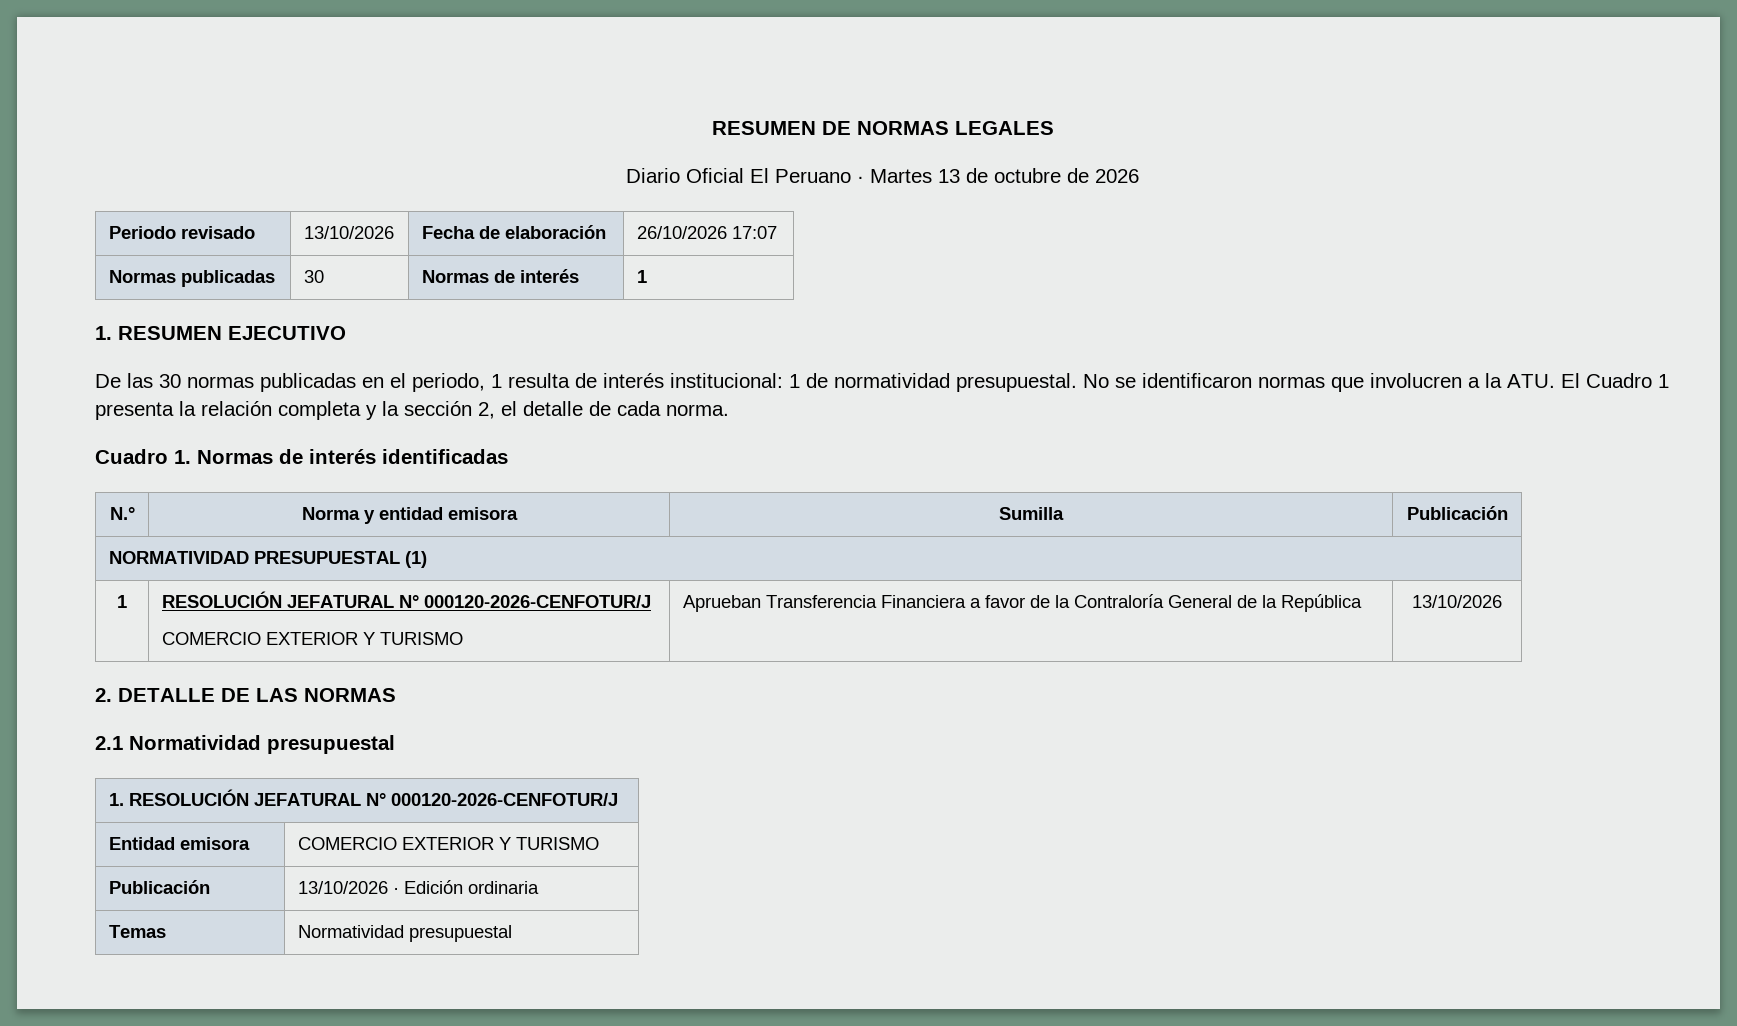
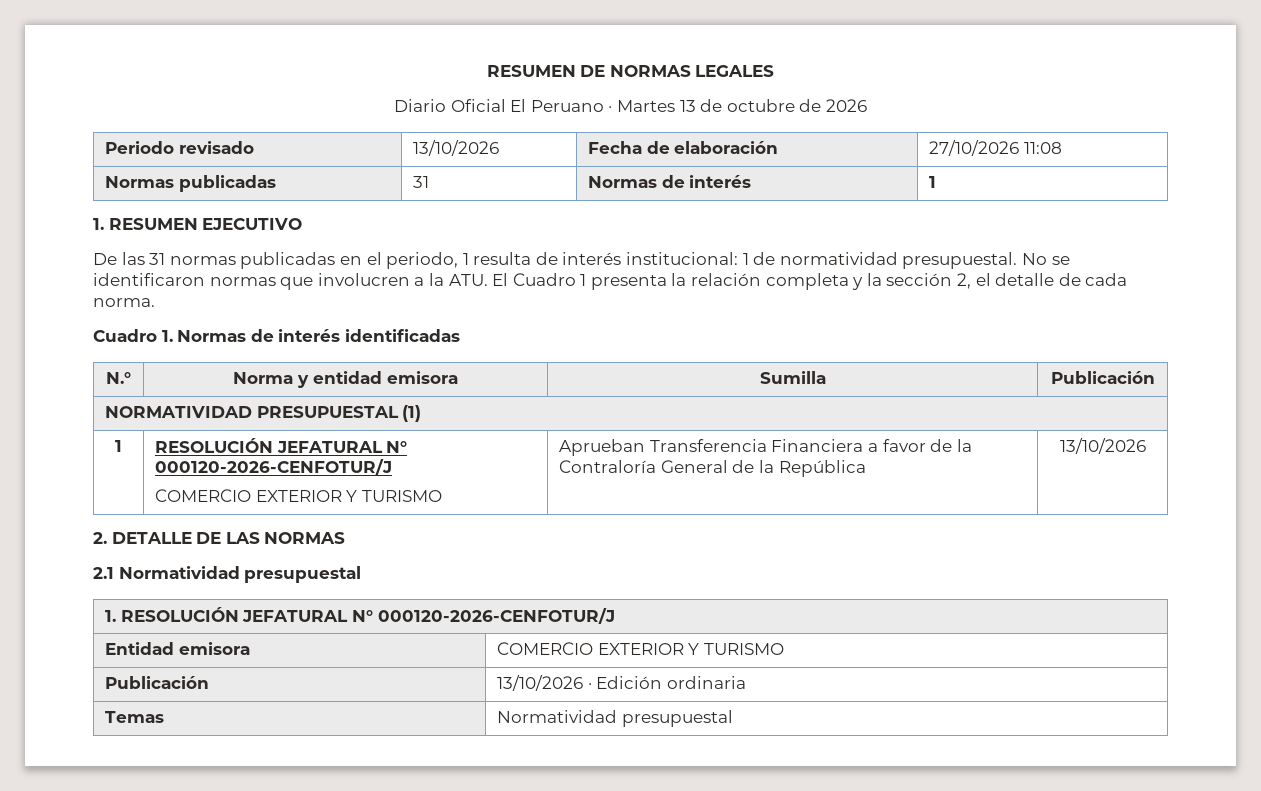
- Periodo revisado | 13/10/2026 | Fecha de elaboración | 26/10/2026 17:07
+ Periodo revisado | 13/10/2026 | Fecha de elaboración | 27/10/2026 11:08
- Normas publicadas | 30 | Normas de interés | 1
+ Normas publicadas | 31 | Normas de interés | 1
- De las 30 normas publicadas en el periodo, 1 resulta de interés institucional: 1 de normatividad presupuestal.
+ De las 31 normas publicadas en el periodo, 1 resulta de interés institucional: 1 de normatividad presupuestal.

